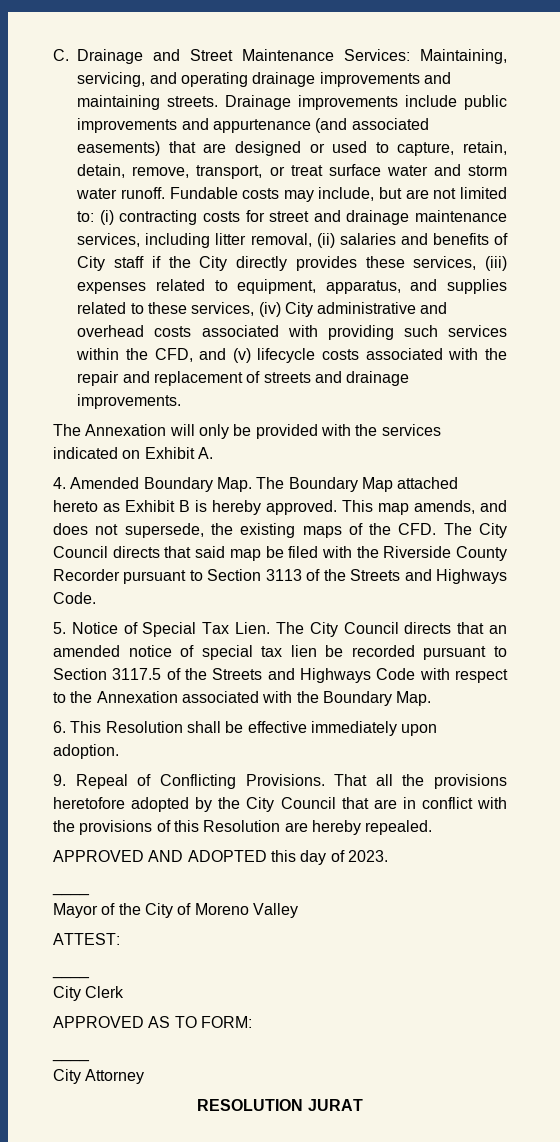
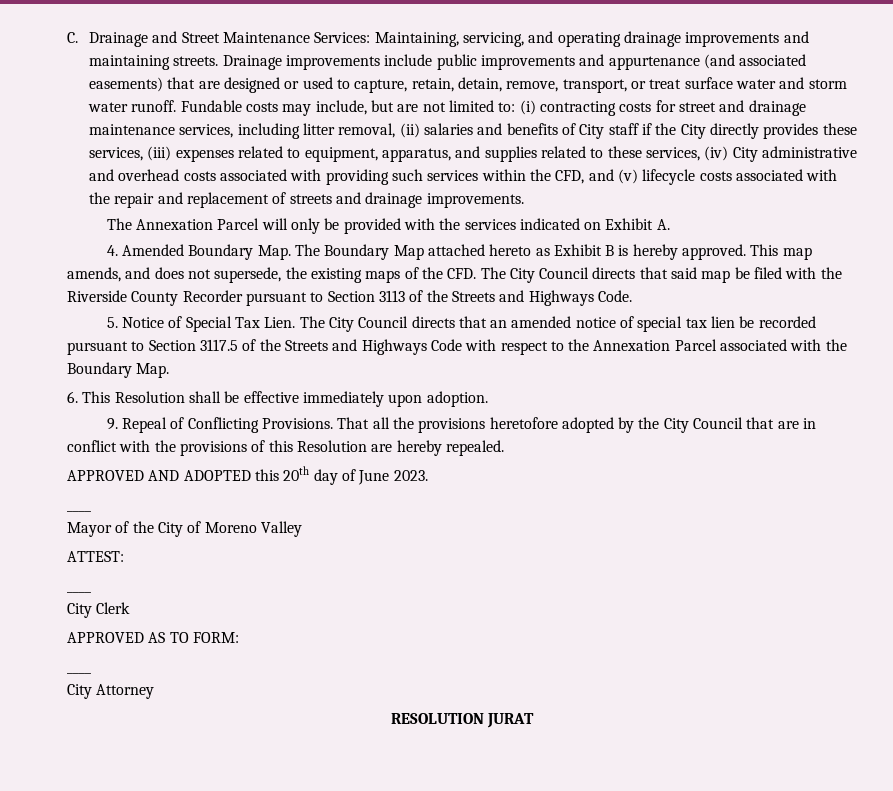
- The Annexation will only be provided with the services indicated on Exhibit A.
+ The Annexation Parcel will only be provided with the services indicated on Exhibit A.
- The City Council directs that an amended notice of special tax lien be recorded pursuant to Section 3117.5 of the Streets and Highways Code with respect to the Annexation associated with the Boundary Map.
+ The City Council directs that an amended notice of special tax lien be recorded pursuant to Section 3117.5 of the Streets and Highways Code with respect to the Annexation Parcel associated with the Boundary Map.
- APPROVED AND ADOPTED this day of 2023.
+ APPROVED AND ADOPTED this 20th day of June 2023.

